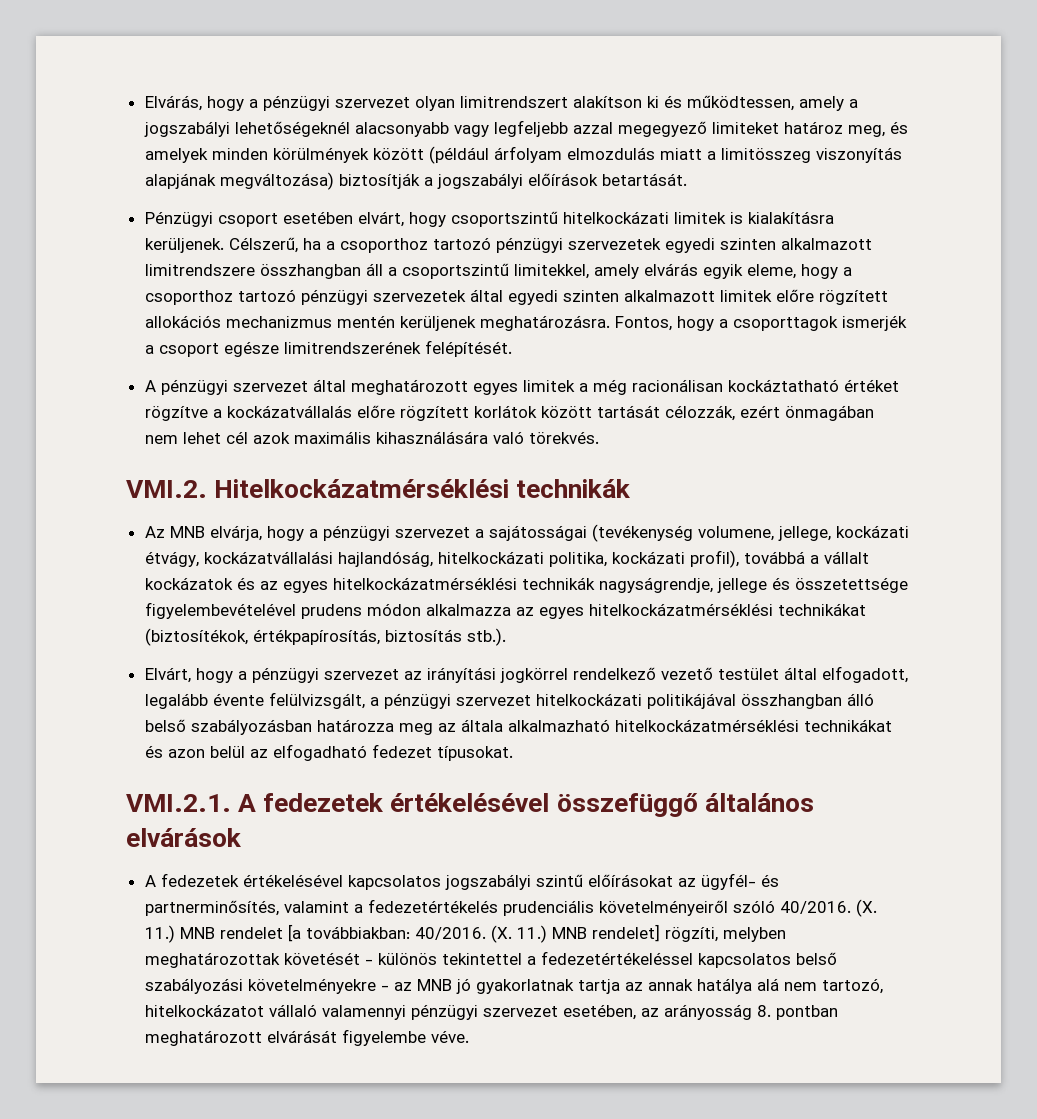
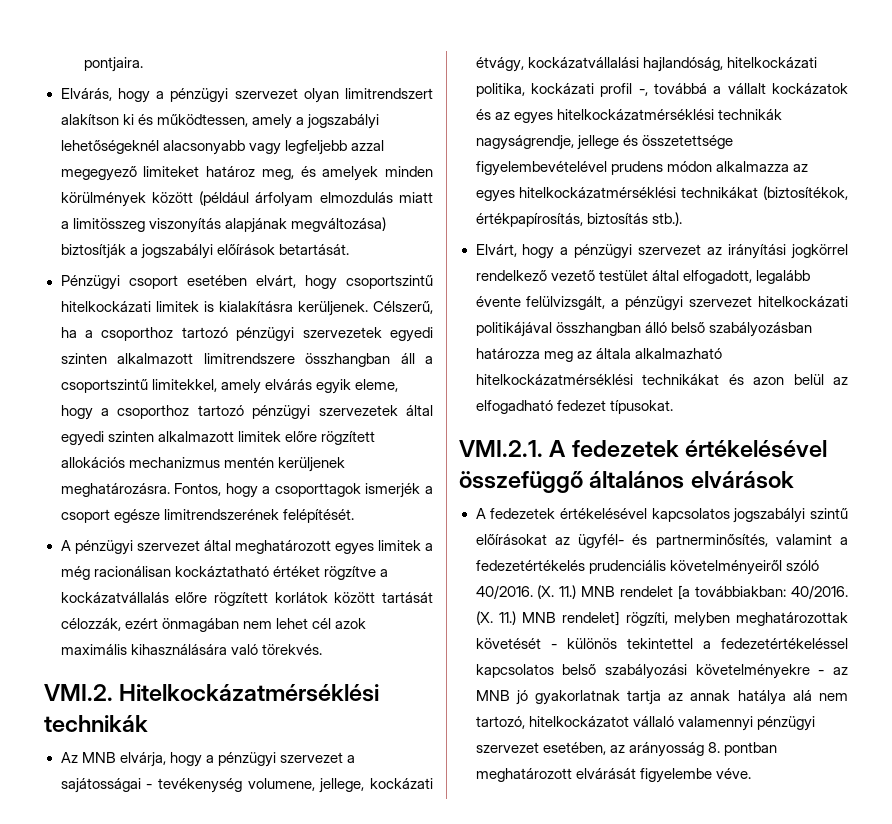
+ pontjaira.
- Az MNB elvárja, hogy a pénzügyi szervezet a sajátosságai (tevékenység volumene, jellege, kockázati étvágy, kockázatvállalási hajlandóság, hitelkockázati politika, kockázati profil), továbbá a vállalt kockázatok és az egyes hitelkockázatmérséklési technikák nagyságrendje, jellege és összetettsége figyelembevételével prudens módon alkalmazza az egyes hitelkockázatmérséklési technikákat (biztosítékok, értékpapírosítás, biztosítás stb.).
+ Az MNB elvárja, hogy a pénzügyi szervezet a sajátosságai - tevékenység volumene, jellege, kockázati étvágy, kockázatvállalási hajlandóság, hitelkockázati politika, kockázati profil -, továbbá a vállalt kockázatok és az egyes hitelkockázatmérséklési technikák nagyságrendje, jellege és összetettsége figyelembevételével prudens módon alkalmazza az egyes hitelkockázatmérséklési technikákat (biztosítékok, értékpapírosítás, biztosítás stb.).

